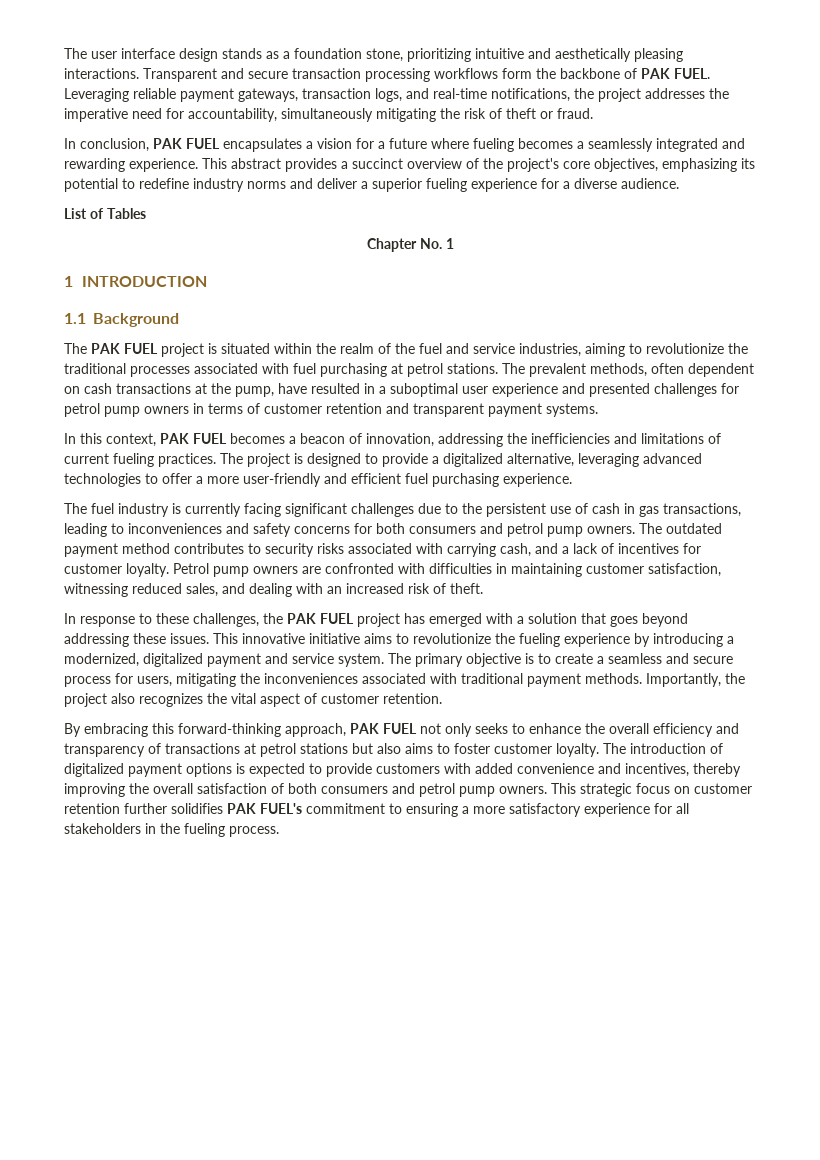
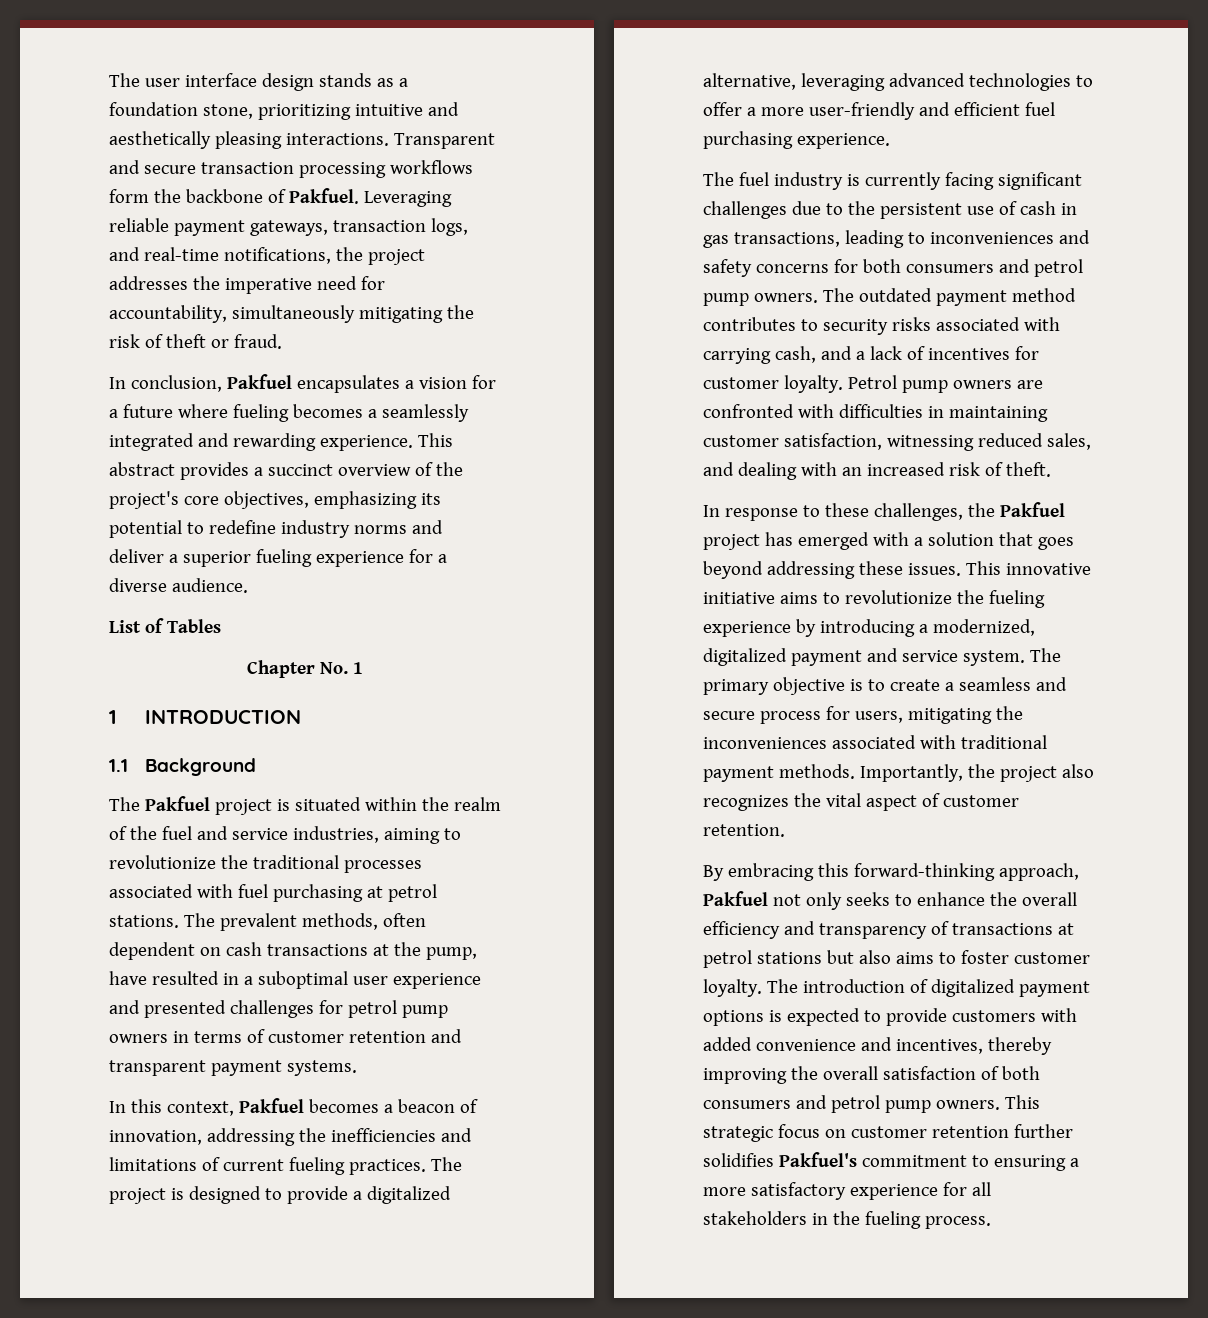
- Transparent and secure transaction processing workflows form the backbone of PAK FUEL.
+ Transparent and secure transaction processing workflows form the backbone of Pakfuel.
- In conclusion, PAK FUEL encapsulates a vision for a future where fueling becomes a seamlessly integrated and rewarding experience.
+ In conclusion, Pakfuel encapsulates a vision for a future where fueling becomes a seamlessly integrated and rewarding experience.
- The PAK FUEL project is situated within the realm of the fuel and service industries, aiming to revolutionize the traditional processes associated with fuel purchasing at petrol stations.
+ The Pakfuel project is situated within the realm of the fuel and service industries, aiming to revolutionize the traditional processes associated with fuel purchasing at petrol stations.
- In this context, PAK FUEL becomes a beacon of innovation, addressing the inefficiencies and limitations of current fueling practices.
+ In this context, Pakfuel becomes a beacon of innovation, addressing the inefficiencies and limitations of current fueling practices.
- In response to these challenges, the PAK FUEL project has emerged with a solution that goes beyond addressing these issues.
+ In response to these challenges, the Pakfuel project has emerged with a solution that goes beyond addressing these issues.
- By embracing this forward-thinking approach, PAK FUEL not only seeks to enhance the overall efficiency and transparency of transactions at petrol stations but also aims to foster customer loyalty.
+ By embracing this forward-thinking approach, Pakfuel not only seeks to enhance the overall efficiency and transparency of transactions at petrol stations but also aims to foster customer loyalty.
- This strategic focus on customer retention further solidifies PAK FUEL's commitment to ensuring a more satisfactory experience for all stakeholders in the fueling process.
+ This strategic focus on customer retention further solidifies Pakfuel's commitment to ensuring a more satisfactory experience for all stakeholders in the fueling process.

